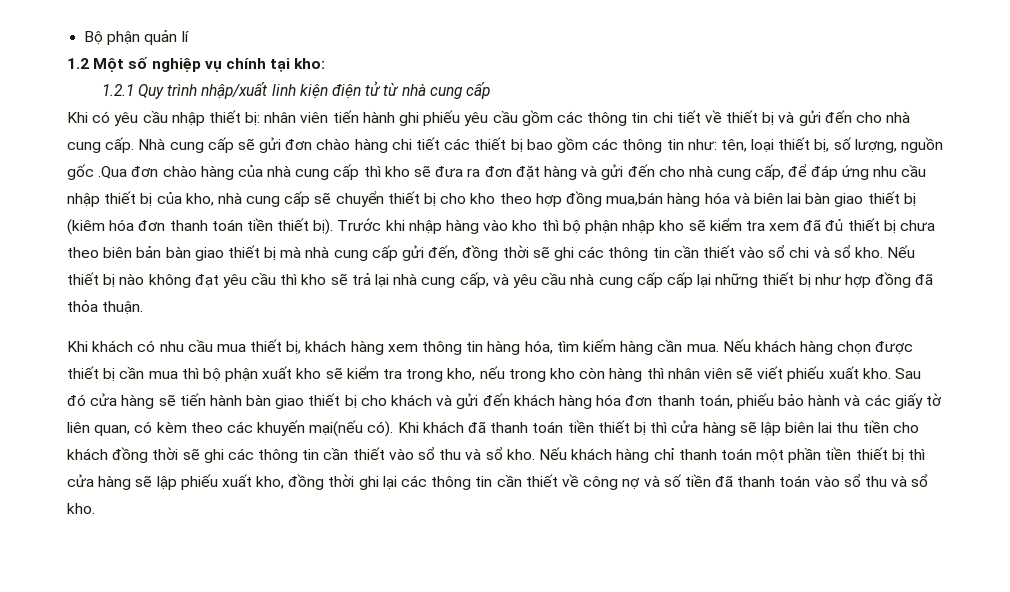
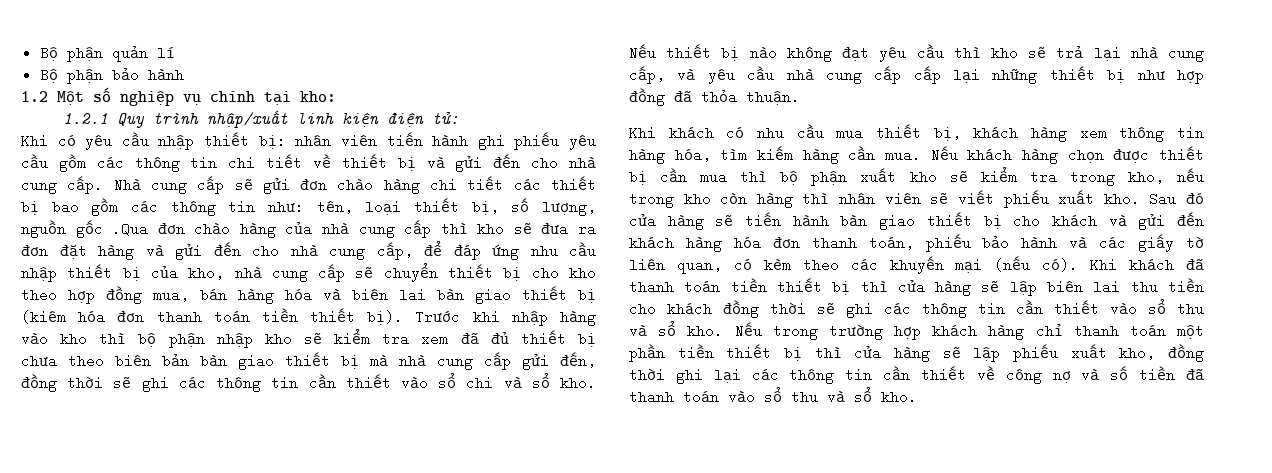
+ Bộ phận bảo hành
- 1.2.1 Quy trình nhập/xuất linh kiện điện tử từ nhà cung cấp
+ 1.2.1 Quy trình nhập/xuất linh kiện điện tử:
- tên, loại thiết bị, số lượng, nguồn gốc .Qua đơn chào hàng của nhà cung cấp thì kho sẽ đưa ra đơn đặt hàng và gửi đến cho nhà cung cấp, để đáp ứng nhu cầu nhập thiết bị của kho, nhà cung cấp sẽ chuyển thiết bị cho kho theo hợp đồng mua,bán hàng hóa và biên lai bàn giao thiết bị (kiêm hóa đơn thanh toán tiền thiết bị).
+ tên, loại thiết bị, số lượng, nguồn gốc .Qua đơn chào hàng của nhà cung cấp thì kho sẽ đưa ra đơn đặt hàng và gửi đến cho nhà cung cấp, để đáp ứng nhu cầu nhập thiết bị của kho, nhà cung cấp sẽ chuyển thiết bị cho kho theo hợp đồng mua, bán hàng hóa và biên lai bàn giao thiết bị (kiêm hóa đơn thanh toán tiền thiết bị).
- Sau đó cửa hàng sẽ tiến hành bàn giao thiết bị cho khách và gửi đến khách hàng hóa đơn thanh toán, phiếu bảo hành và các giấy tờ liên quan, có kèm theo các khuyến mại(nếu có).
+ Sau đó cửa hàng sẽ tiến hành bàn giao thiết bị cho khách và gửi đến khách hàng hóa đơn thanh toán, phiếu bảo hành và các giấy tờ liên quan, có kèm theo các khuyến mại (nếu có).
- Nếu khách hàng chỉ thanh toán một phần tiền thiết bị thì cửa hàng sẽ lập phiếu xuất kho, đồng thời ghi lại các thông tin cần thiết về công nợ và số tiền đã thanh toán vào sổ thu và sổ kho.
+ Nếu trong trường hợp khách hàng chỉ thanh toán một phần tiền thiết bị thì cửa hàng sẽ lập phiếu xuất kho, đồng thời ghi lại các thông tin cần thiết về công nợ và số tiền đã thanh toán vào sổ thu và sổ kho.

